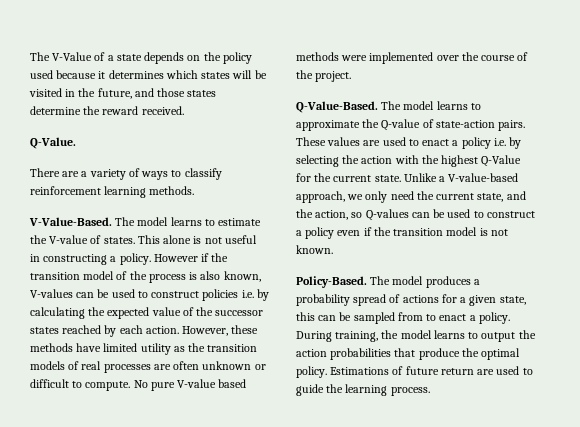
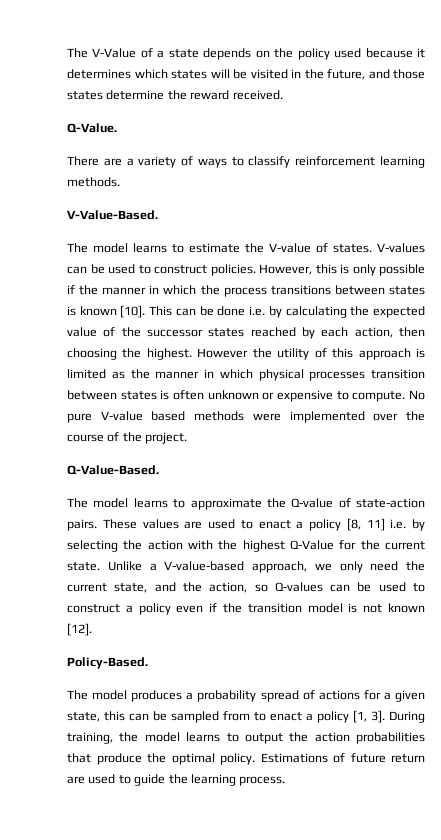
- V-Value-Based. The model learns to estimate the V-value of states.
+ V-Value-Based.
+ The model learns to estimate the V-value of states.
- This alone is not useful in constructing a policy. However if the transition model of the process is also known, V-values can be used to construct policies i.e. by calculating the expected value of the successor states reached by each action. However, these methods have limited utility as the transition models of real processes are often unknown or difficult to compute.
+ V-values can be used to construct policies. However, this is only possible if the manner in which the process transitions between states is known [10]. This can be done i.e. by calculating the expected value of the successor states reached by each action, then choosing the highest. However the utility of this approach is limited as the manner in which physical processes transition between states is often unknown or expensive to compute.
- Q-Value-Based. The model learns to approximate the Q-value of state-action pairs.
+ Q-Value-Based.
+ The model learns to approximate the Q-value of state-action pairs.
- These values are used to enact a policy i.e. by selecting the action with the highest Q-Value for the current state.
+ These values are used to enact a policy [8, 11] i.e. by selecting the action with the highest Q-Value for the current state.
- Unlike a V-value-based approach, we only need the current state, and the action, so Q-values can be used to construct a policy even if the transition model is not known.
+ Unlike a V-value-based approach, we only need the current state, and the action, so Q-values can be used to construct a policy even if the transition model is not known [12].
- Policy-Based. The model produces a probability spread of actions for a given state, this can be sampled from to enact a policy.
+ Policy-Based.
+ The model produces a probability spread of actions for a given state, this can be sampled from to enact a policy [1, 3].

